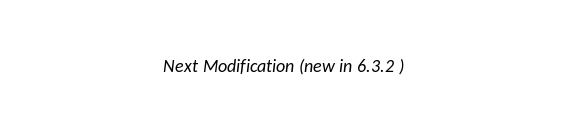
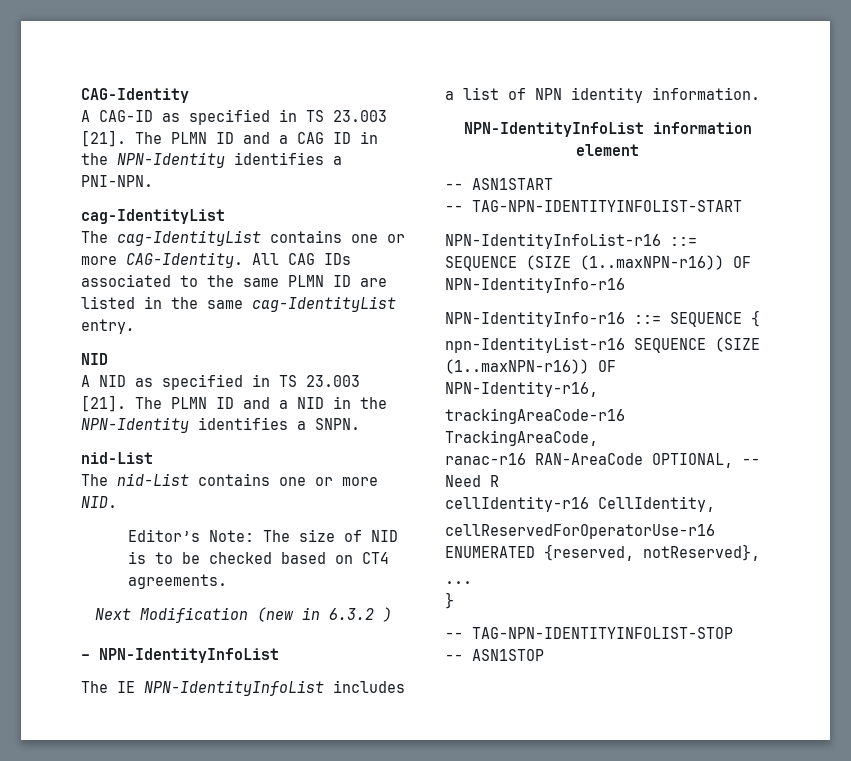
+ CAG-Identity
+ A CAG-ID as specified in TS 23.003 [21]. The PLMN ID and a CAG ID in the NPN-Identity identifies a PNI-NPN.
+ cag-IdentityList
+ The cag-IdentityList contains one or more CAG-Identity. All CAG IDs associated to the same PLMN ID are listed in the same cag-IdentityList entry.
+ NID
+ A NID as specified in TS 23.003 [21]. The PLMN ID and a NID in the NPN-Identity identifies a SNPN.
+ nid-List
+ The nid-List contains one or more NID.
+ Editor’s Note: The size of NID is to be checked based on CT4 agreements.
+ – NPN-IdentityInfoList
+ The IE NPN-IdentityInfoList includes a list of NPN identity information.
+ NPN-IdentityInfoList information element
+ -- ASN1START
+ -- TAG-NPN-IDENTITYINFOLIST-START
+ NPN-IdentityInfoList-r16 ::= SEQUENCE (SIZE (1..maxNPN-r16)) OF NPN-IdentityInfo-r16
+ NPN-IdentityInfo-r16 ::= SEQUENCE {
+ npn-IdentityList-r16 SEQUENCE (SIZE (1..maxNPN-r16)) OF NPN-Identity-r16,
+ trackingAreaCode-r16 TrackingAreaCode,
+ ranac-r16 RAN-AreaCode OPTIONAL, -- Need R
+ cellIdentity-r16 CellIdentity,
+ cellReservedForOperatorUse-r16 ENUMERATED {reserved, notReserved},
+ ...
+ }
+ -- TAG-NPN-IDENTITYINFOLIST-STOP
+ -- ASN1STOP

